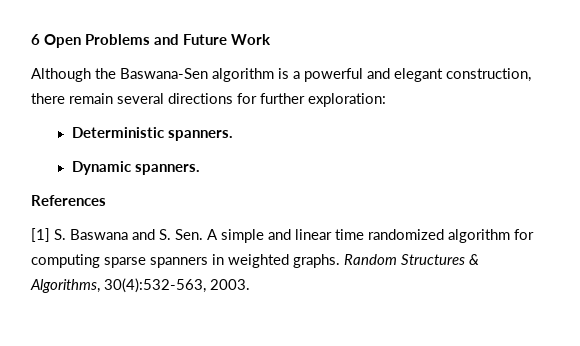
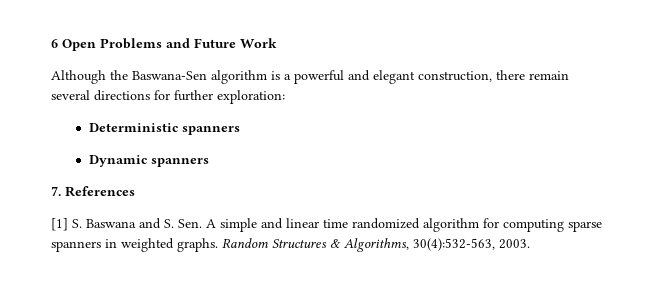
- Deterministic spanners.
+ Deterministic spanners
- Dynamic spanners.
- References
+ Dynamic spanners
+ 7. References

